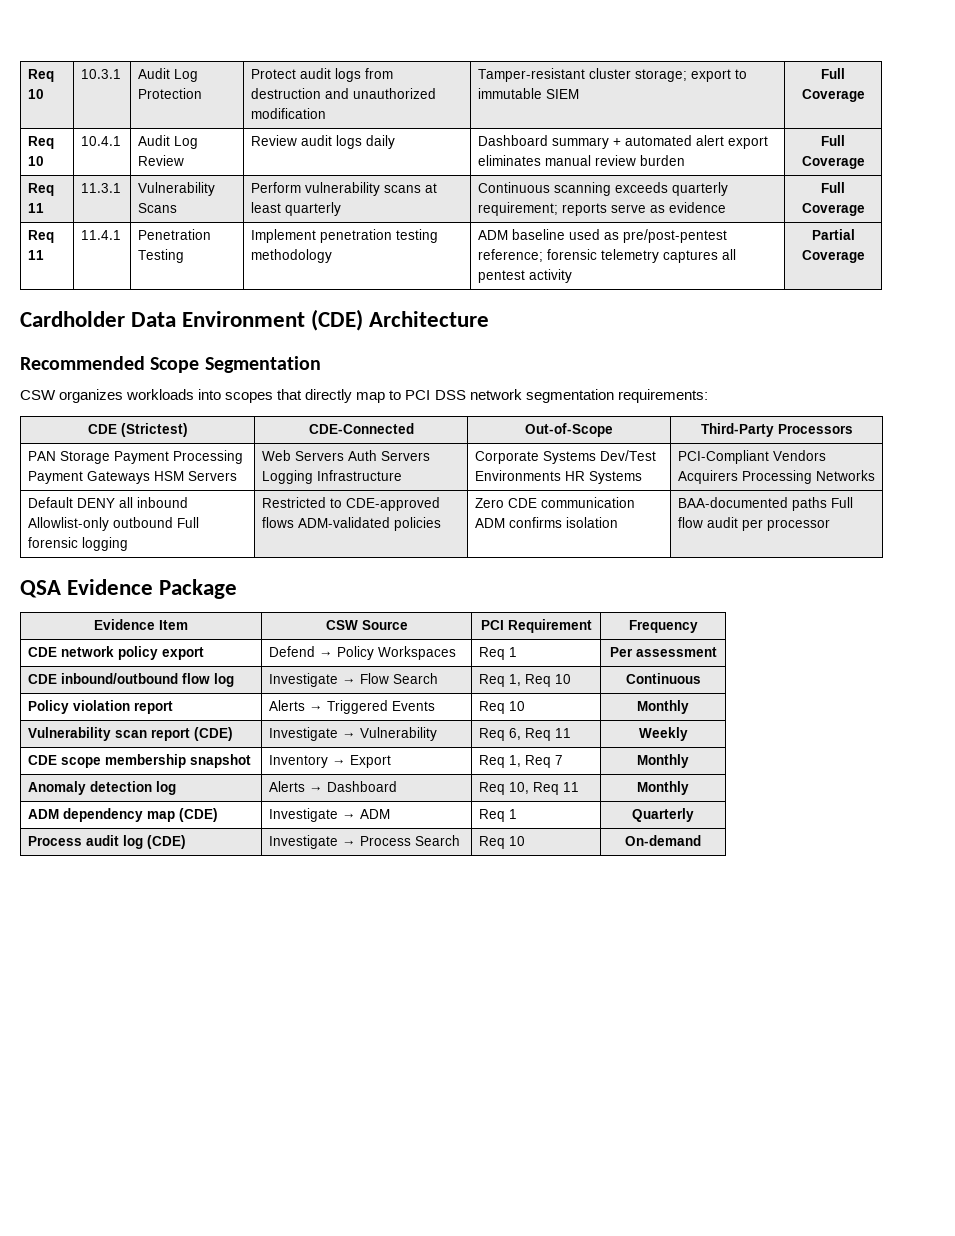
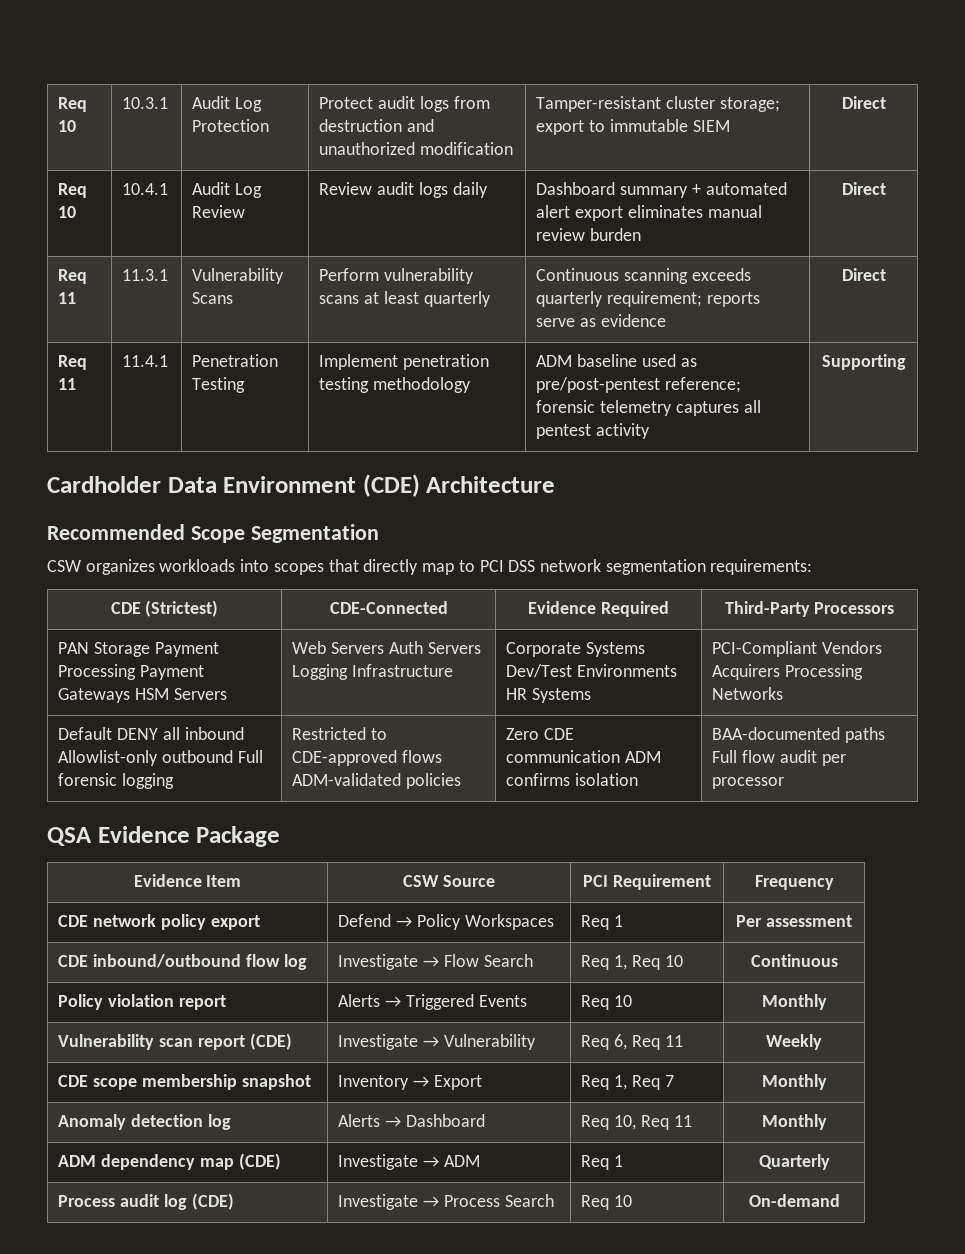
- Req 10 | 10.3.1 | Audit Log Protection | Protect audit logs from destruction and unauthorized modification | Tamper-resistant cluster storage; export to immutable SIEM | Full Coverage
+ Req 10 | 10.3.1 | Audit Log Protection | Protect audit logs from destruction and unauthorized modification | Tamper-resistant cluster storage; export to immutable SIEM | Direct
- Req 10 | 10.4.1 | Audit Log Review | Review audit logs daily | Dashboard summary + automated alert export eliminates manual review burden | Full Coverage
+ Req 10 | 10.4.1 | Audit Log Review | Review audit logs daily | Dashboard summary + automated alert export eliminates manual review burden | Direct
- Req 11 | 11.3.1 | Vulnerability Scans | Perform vulnerability scans at least quarterly | Continuous scanning exceeds quarterly requirement; reports serve as evidence | Full Coverage
+ Req 11 | 11.3.1 | Vulnerability Scans | Perform vulnerability scans at least quarterly | Continuous scanning exceeds quarterly requirement; reports serve as evidence | Direct
- Req 11 | 11.4.1 | Penetration Testing | Implement penetration testing methodology | ADM baseline used as pre/post-pentest reference; forensic telemetry captures all pentest activity | Partial Coverage
+ Req 11 | 11.4.1 | Penetration Testing | Implement penetration testing methodology | ADM baseline used as pre/post-pentest reference; forensic telemetry captures all pentest activity | Supporting
- CDE (Strictest) | CDE-Connected | Out-of-Scope | Third-Party Processors
+ CDE (Strictest) | CDE-Connected | Evidence Required | Third-Party Processors

